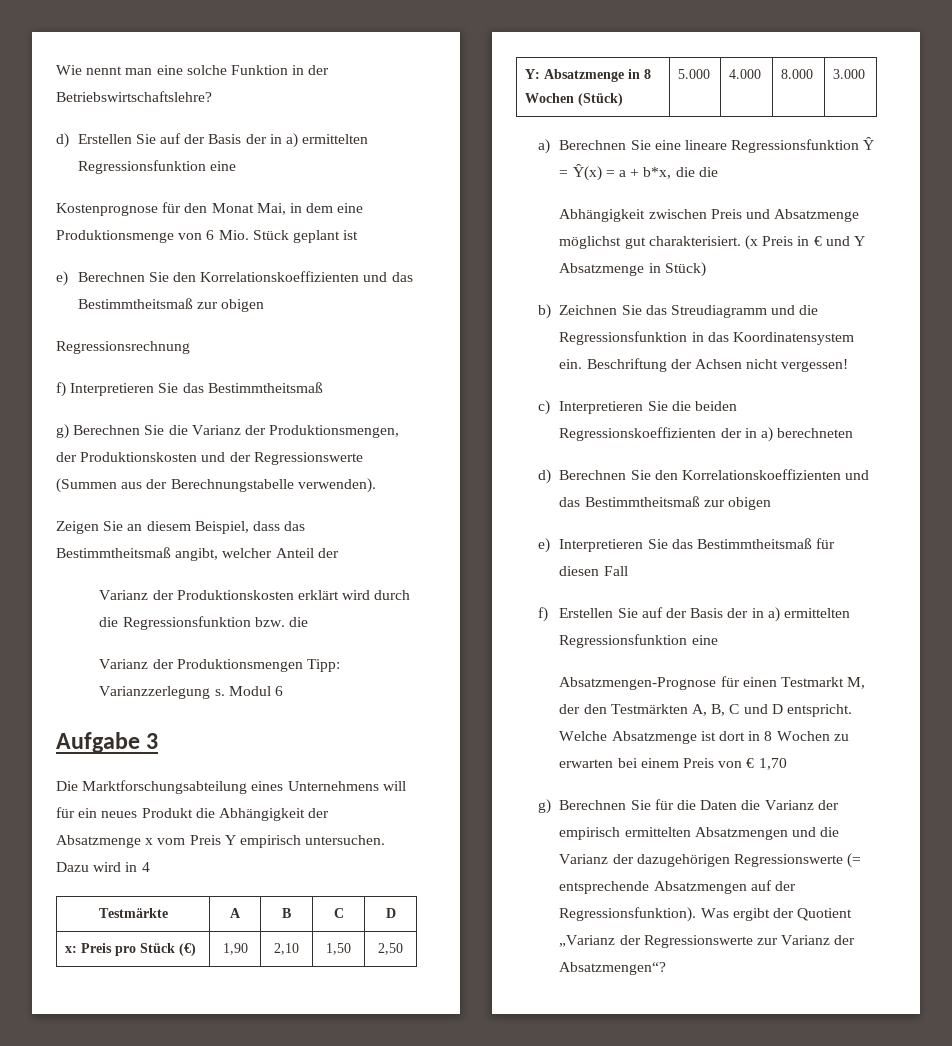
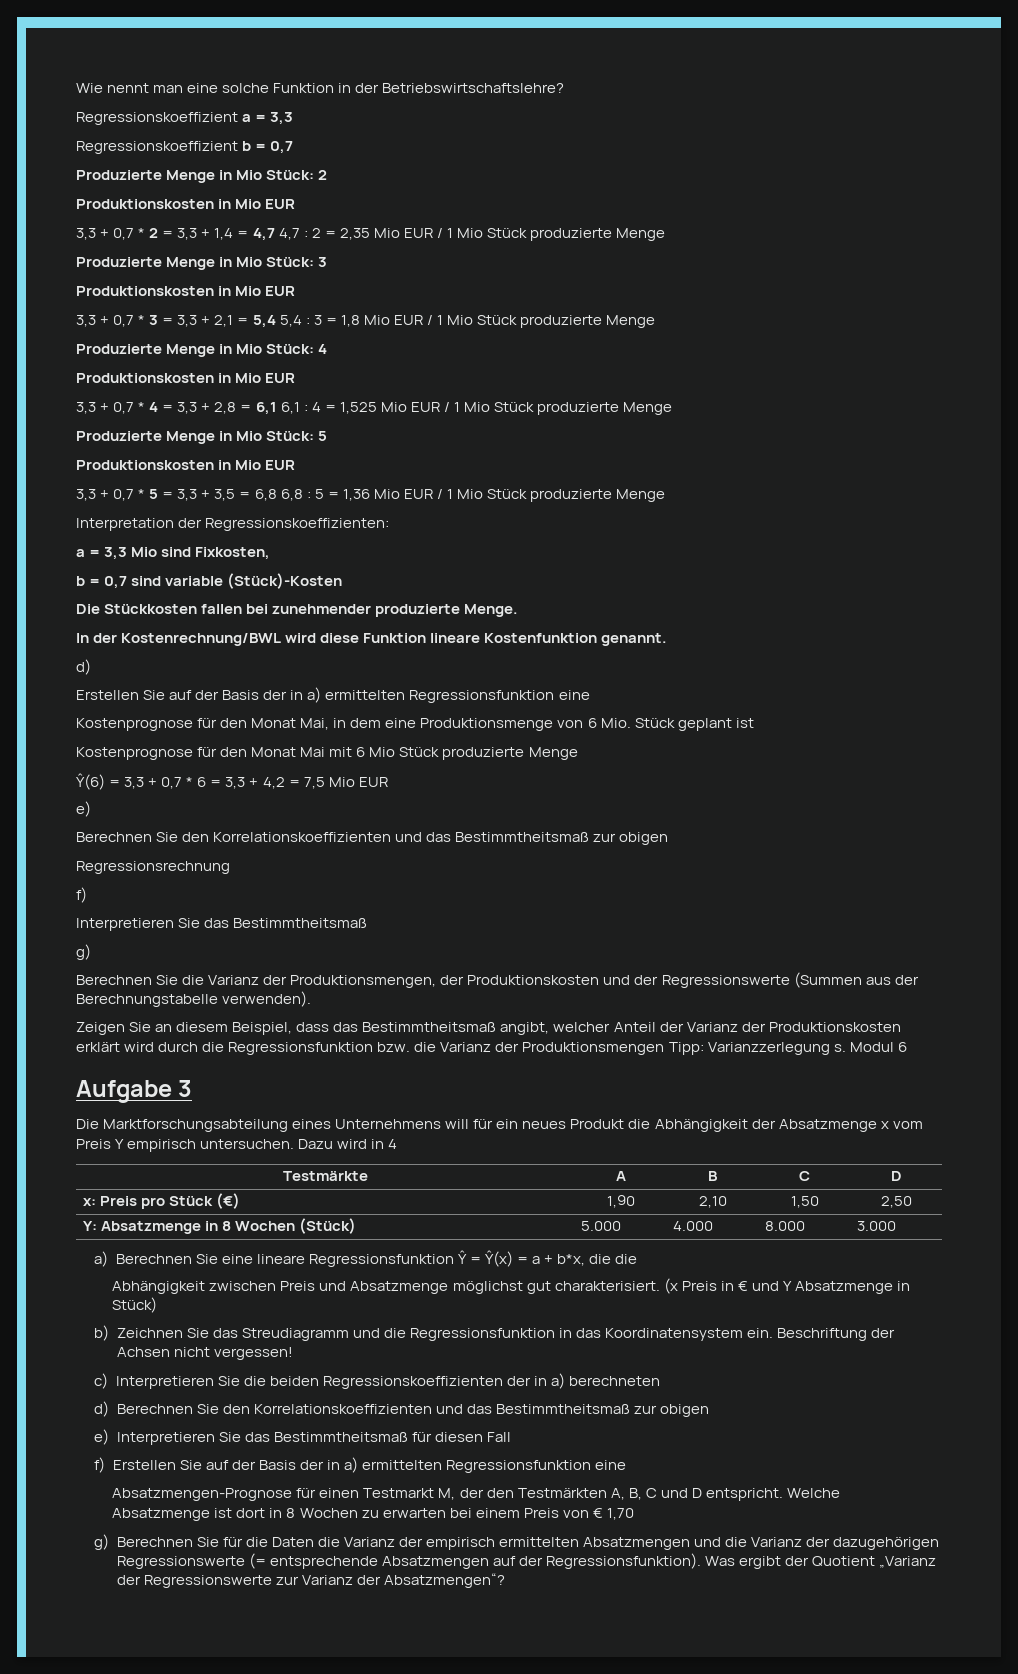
- d) Erstellen Sie auf der Basis der in a) ermittelten Regressionsfunktion eine
+ Regressionskoeffizient a = 3,3
+ Regressionskoeffizient b = 0,7
+ Produzierte Menge in Mio Stück: 2
+ Produktionskosten in Mio EUR
+ 3,3 + 0,7 * 2 = 3,3 + 1,4 = 4,7 4,7 : 2 = 2,35 Mio EUR / 1 Mio Stück produzierte Menge
+ Produzierte Menge in Mio Stück: 3
+ Produktionskosten in Mio EUR
+ 3,3 + 0,7 * 3 = 3,3 + 2,1 = 5,4 5,4 : 3 = 1,8 Mio EUR / 1 Mio Stück produzierte Menge
+ Produzierte Menge in Mio Stück: 4
+ Produktionskosten in Mio EUR
+ 3,3 + 0,7 * 4 = 3,3 + 2,8 = 6,1 6,1 : 4 = 1,525 Mio EUR / 1 Mio Stück produzierte Menge
+ Produzierte Menge in Mio Stück: 5
+ Produktionskosten in Mio EUR
+ 3,3 + 0,7 * 5 = 3,3 + 3,5 = 6,8 6,8 : 5 = 1,36 Mio EUR / 1 Mio Stück produzierte Menge
+ Interpretation der Regressionskoeffizienten:
+ a = 3,3 Mio sind Fixkosten,
+ b = 0,7 sind variable (Stück)-Kosten
+ Die Stückkosten fallen bei zunehmender produzierte Menge.
+ In der Kostenrechnung/BWL wird diese Funktion lineare Kostenfunktion genannt.
+ d)
+ Erstellen Sie auf der Basis der in a) ermittelten Regressionsfunktion eine
- e) Berechnen Sie den Korrelationskoeffizienten und das Bestimmtheitsmaß zur obigen
+ Kostenprognose für den Monat Mai mit 6 Mio Stück produzierte Menge
+ Ŷ(6) = 3,3 + 0,7 * 6 = 3,3 + 4,2 = 7,5 Mio EUR
+ e)
+ Berechnen Sie den Korrelationskoeffizienten und das Bestimmtheitsmaß zur obigen
  Regressionsrechnung
- f) Interpretieren Sie das Bestimmtheitsmaß
- g) Berechnen Sie die Varianz der Produktionsmengen, der Produktionskosten und der Regressionswerte (Summen aus der Berechnungstabelle verwenden).
+ f)
+ Interpretieren Sie das Bestimmtheitsmaß
+ g)
+ Berechnen Sie die Varianz der Produktionsmengen, der Produktionskosten und der Regressionswerte (Summen aus der Berechnungstabelle verwenden).
- Zeigen Sie an diesem Beispiel, dass das Bestimmtheitsmaß angibt, welcher Anteil der
- Varianz der Produktionskosten erklärt wird durch die Regressionsfunktion bzw. die
- Varianz der Produktionsmengen Tipp: Varianzzerlegung s.
+ Zeigen Sie an diesem Beispiel, dass das Bestimmtheitsmaß angibt, welcher Anteil der Varianz der Produktionskosten erklärt wird durch die Regressionsfunktion bzw. die Varianz der Produktionsmengen Tipp: Varianzzerlegung s.

